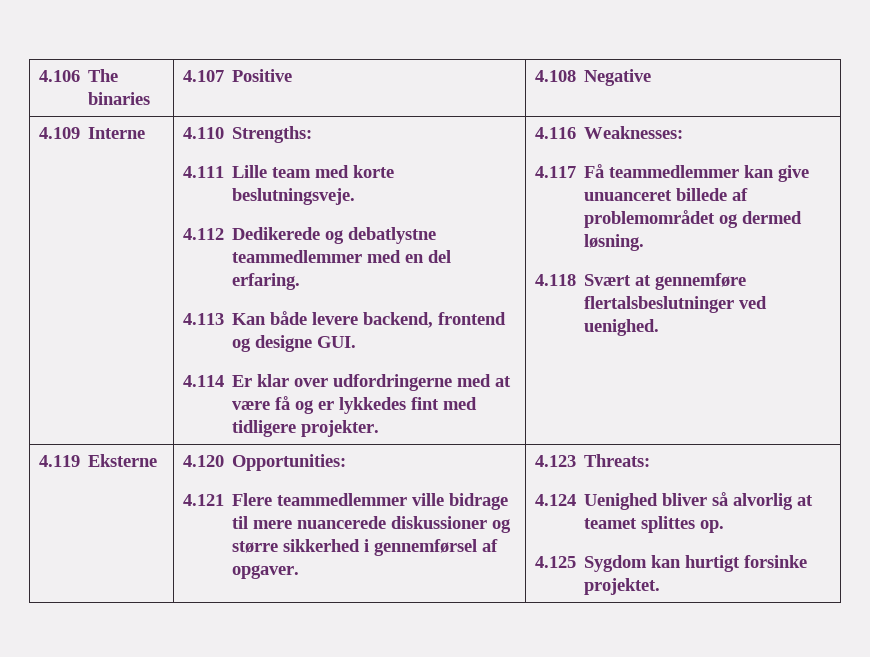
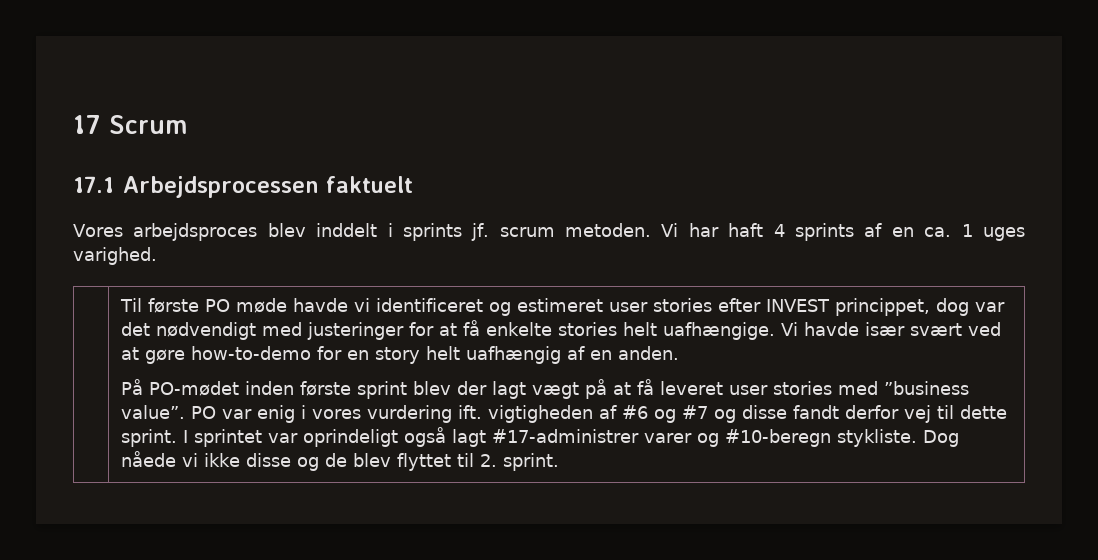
- 4.106 The binaries | 4.107 Positive | 4.108 Negative
- 4.109 Interne | 4.110 Strengths:
- 4.111 Lille team med korte beslutningsveje.
- 4.112 Dedikerede og debatlystne teammedlemmer med en del erfaring.
- 4.113 Kan både levere backend, frontend og designe GUI.
- 4.114 Er klar over udfordringerne med at være få og er lykkedes fint med tidligere projekter. | 4.116 Weaknesses:
- 4.117 Få teammedlemmer kan give unuanceret billede af problemområdet og dermed løsning.
- 4.118 Svært at gennemføre flertalsbeslutninger ved uenighed.
- 4.119 Eksterne | 4.120 Opportunities:
- 4.121 Flere teammedlemmer ville bidrage til mere nuancerede diskussioner og større sikkerhed i gennemførsel af opgaver. | 4.123 Threats:
- 4.124 Uenighed bliver så alvorlig at teamet splittes op.
- 4.125 Sygdom kan hurtigt forsinke projektet.
+ 17 Scrum
+ 17.1 Arbejdsprocessen faktuelt
+ Vores arbejdsproces blev inddelt i sprints jf. scrum metoden. Vi har haft 4 sprints af en ca. 1 uges varighed.
+ | Til første PO møde havde vi identificeret og estimeret user stories efter INVEST princippet, dog var det nødvendigt med justeringer for at få enkelte stories helt uafhængige. Vi havde især svært ved at gøre how-to-demo for en story helt uafhængig af en anden.
+ På PO-mødet inden første sprint blev der lagt vægt på at få leveret user stories med ”business value”. PO var enig i vores vurdering ift. vigtigheden af #6 og #7 og disse fandt derfor vej til dette sprint. I sprintet var oprindeligt også lagt #17-administrer varer og #10-beregn stykliste. Dog nåede vi ikke disse og de blev flyttet til 2. sprint.

